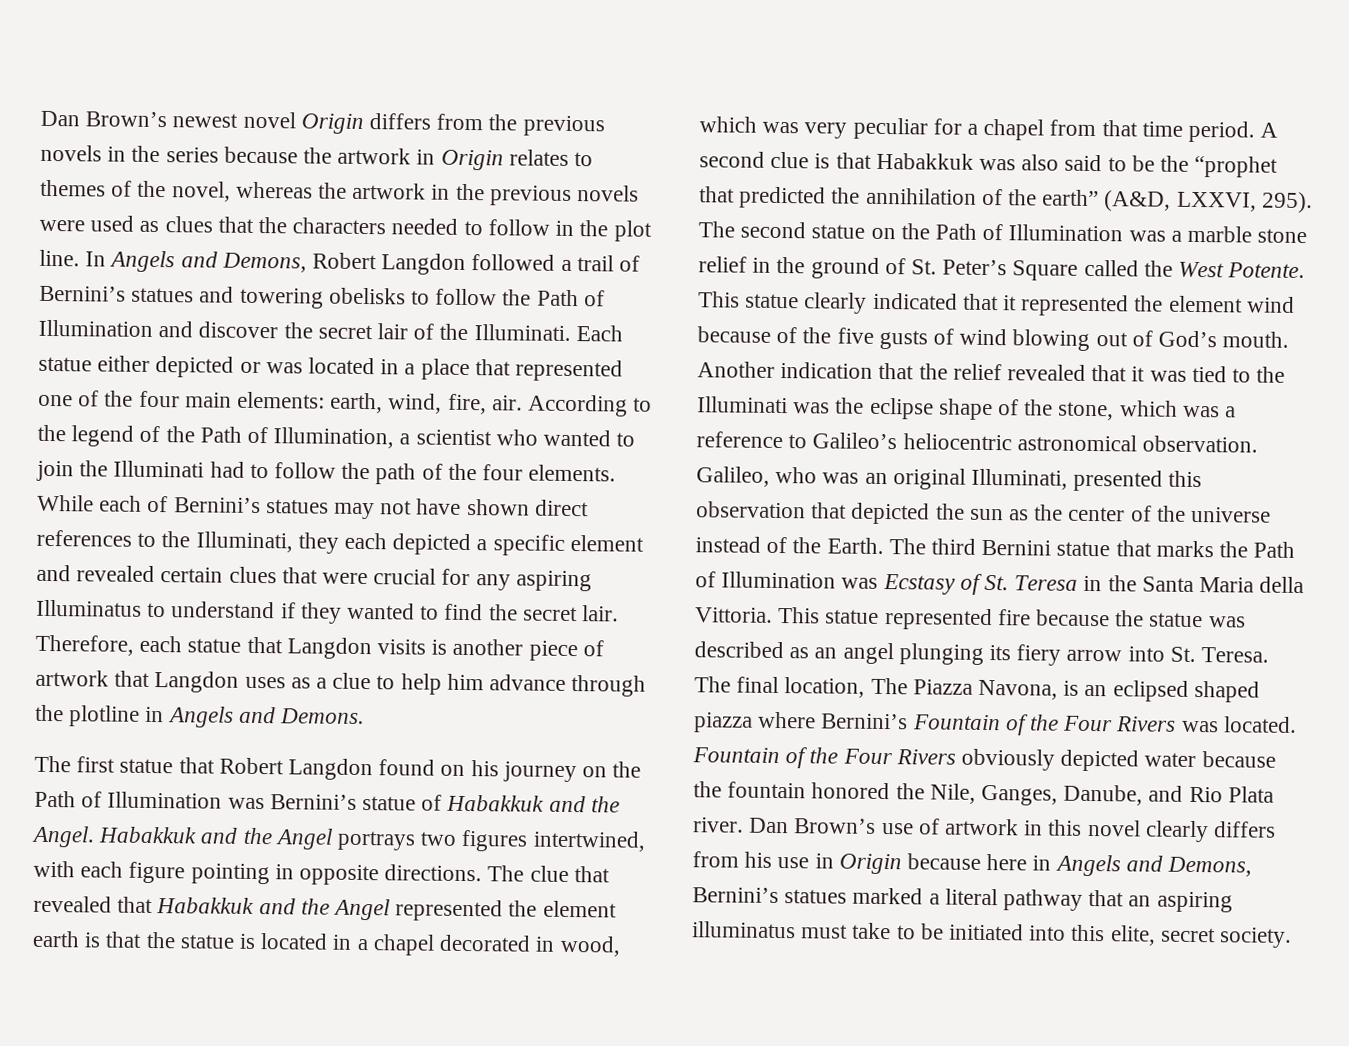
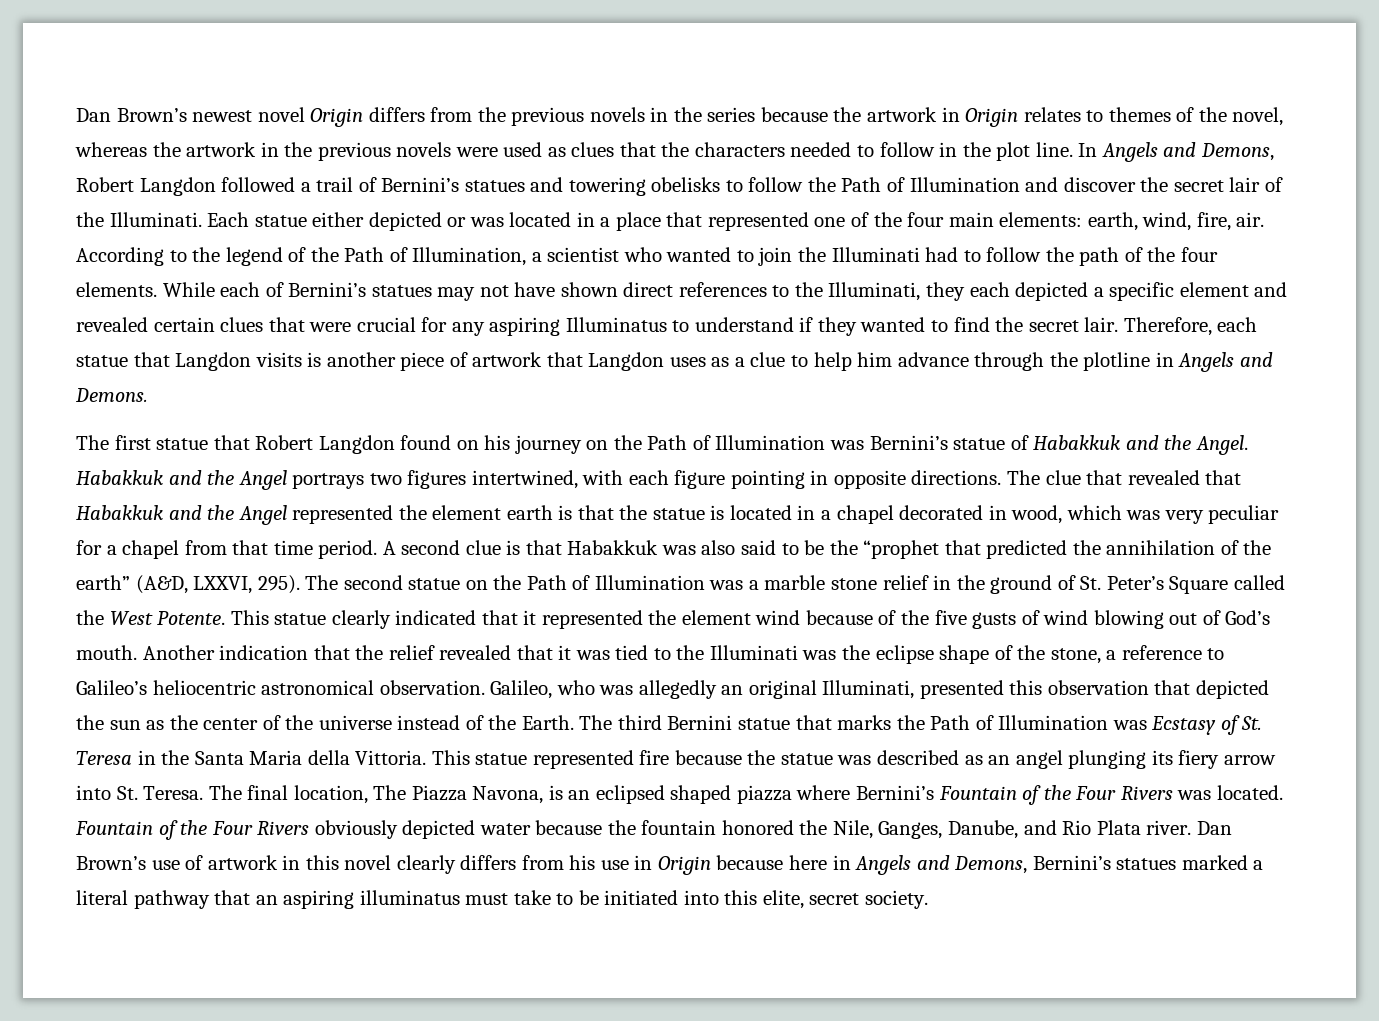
- Another indication that the relief revealed that it was tied to the Illuminati was the eclipse shape of the stone, which was a reference to Galileo’s heliocentric astronomical observation.
+ Another indication that the relief revealed that it was tied to the Illuminati was the eclipse shape of the stone, a reference to Galileo’s heliocentric astronomical observation.
- Galileo, who was an original Illuminati, presented this observation that depicted the sun as the center of the universe instead of the Earth.
+ Galileo, who was allegedly an original Illuminati, presented this observation that depicted the sun as the center of the universe instead of the Earth.

